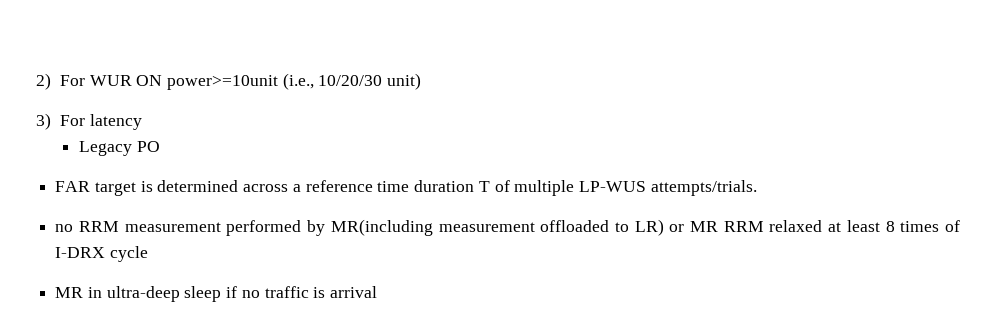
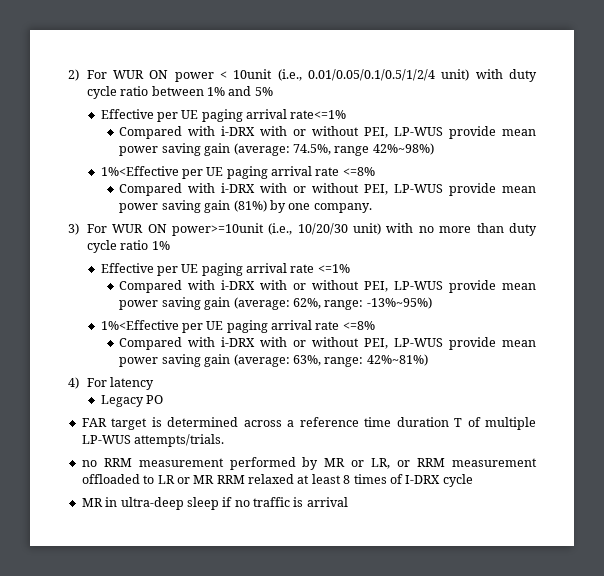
- 2) For WUR ON power>=10unit (i.e., 10/20/30 unit)
- 3) For latency
+ 2) For WUR ON power < 10unit (i.e., 0.01/0.05/0.1/0.5/1/2/4 unit) with duty cycle ratio between 1% and 5%
+ Effective per UE paging arrival rate<=1%
+ Compared with i-DRX with or without PEI, LP-WUS provide mean power saving gain (average: 74.5%, range 42%~98%)
+ 1%<Effective per UE paging arrival rate <=8%
+ Compared with i-DRX with or without PEI, LP-WUS provide mean power saving gain (81%) by one company.
+ 3) For WUR ON power>=10unit (i.e., 10/20/30 unit) with no more than duty cycle ratio 1%
+ Effective per UE paging arrival rate <=1%
+ Compared with i-DRX with or without PEI, LP-WUS provide mean power saving gain (average: 62%, range: -13%~95%)
+ 1%<Effective per UE paging arrival rate <=8%
+ Compared with i-DRX with or without PEI, LP-WUS provide mean power saving gain (average: 63%, range: 42%~81%)
+ 4) For latency
- no RRM measurement performed by MR(including measurement offloaded to LR) or MR RRM relaxed at least 8 times of I-DRX cycle
+ no RRM measurement performed by MR or LR, or RRM measurement offloaded to LR or MR RRM relaxed at least 8 times of I-DRX cycle

